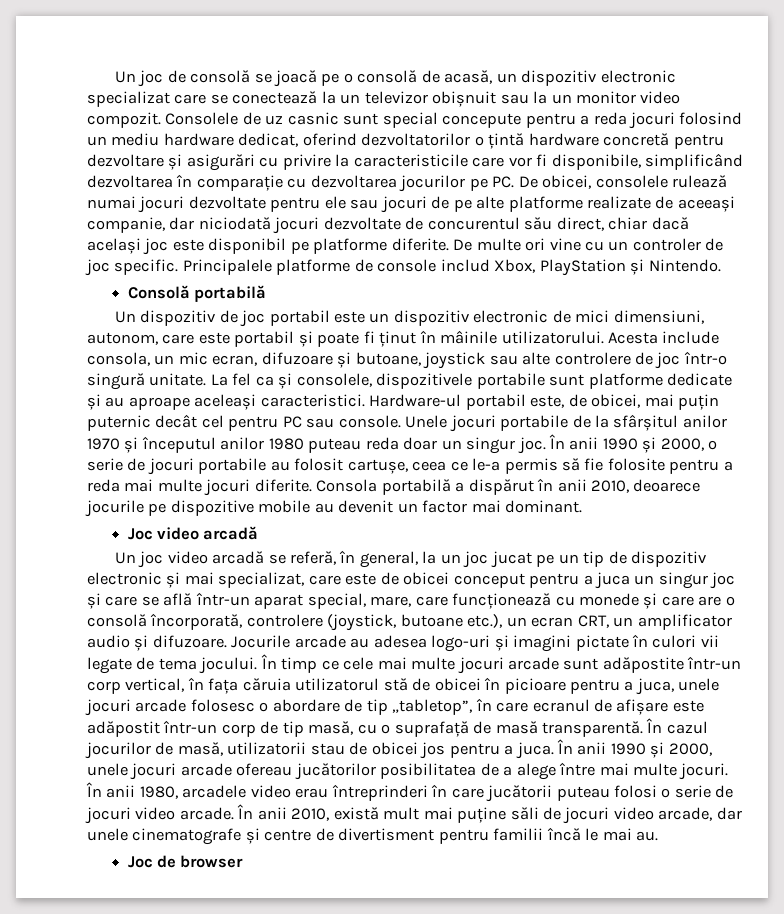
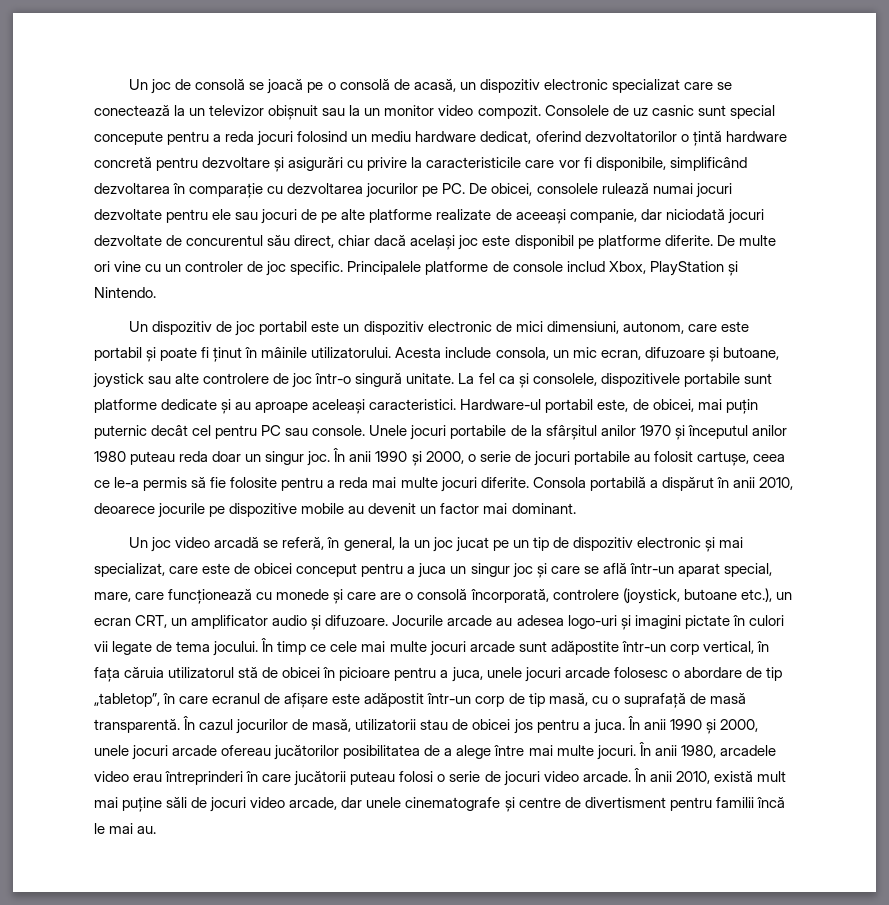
- Consolă portabilă
- Joc video arcadă
- Joc de browser

